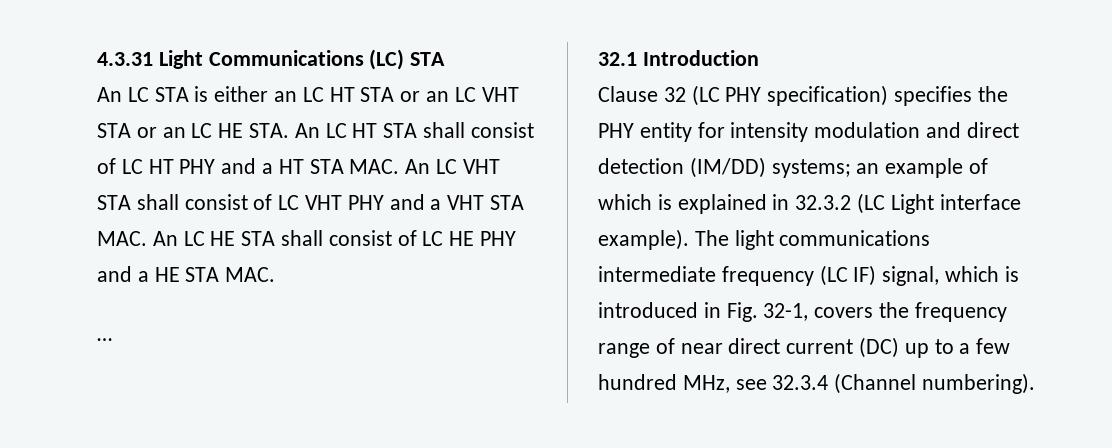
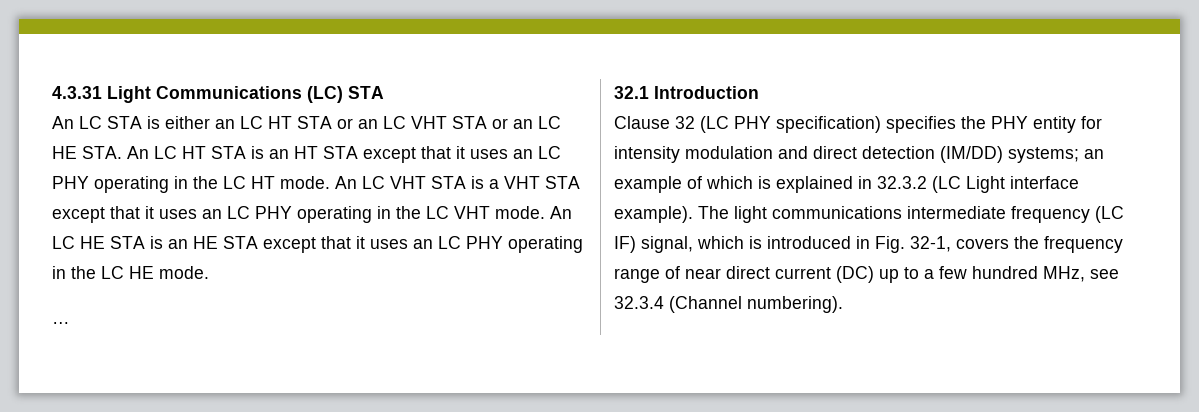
- An LC STA is either an LC HT STA or an LC VHT STA or an LC HE STA. An LC HT STA shall consist of LC HT PHY and a HT STA MAC. An LC VHT STA shall consist of LC VHT PHY and a VHT STA MAC. An LC HE STA shall consist of LC HE PHY and a HE STA MAC.
+ An LC STA is either an LC HT STA or an LC VHT STA or an LC HE STA. An LC HT STA is an HT STA except that it uses an LC PHY operating in the LC HT mode. An LC VHT STA is a VHT STA except that it uses an LC PHY operating in the LC VHT mode. An LC HE STA is an HE STA except that it uses an LC PHY operating in the LC HE mode.

